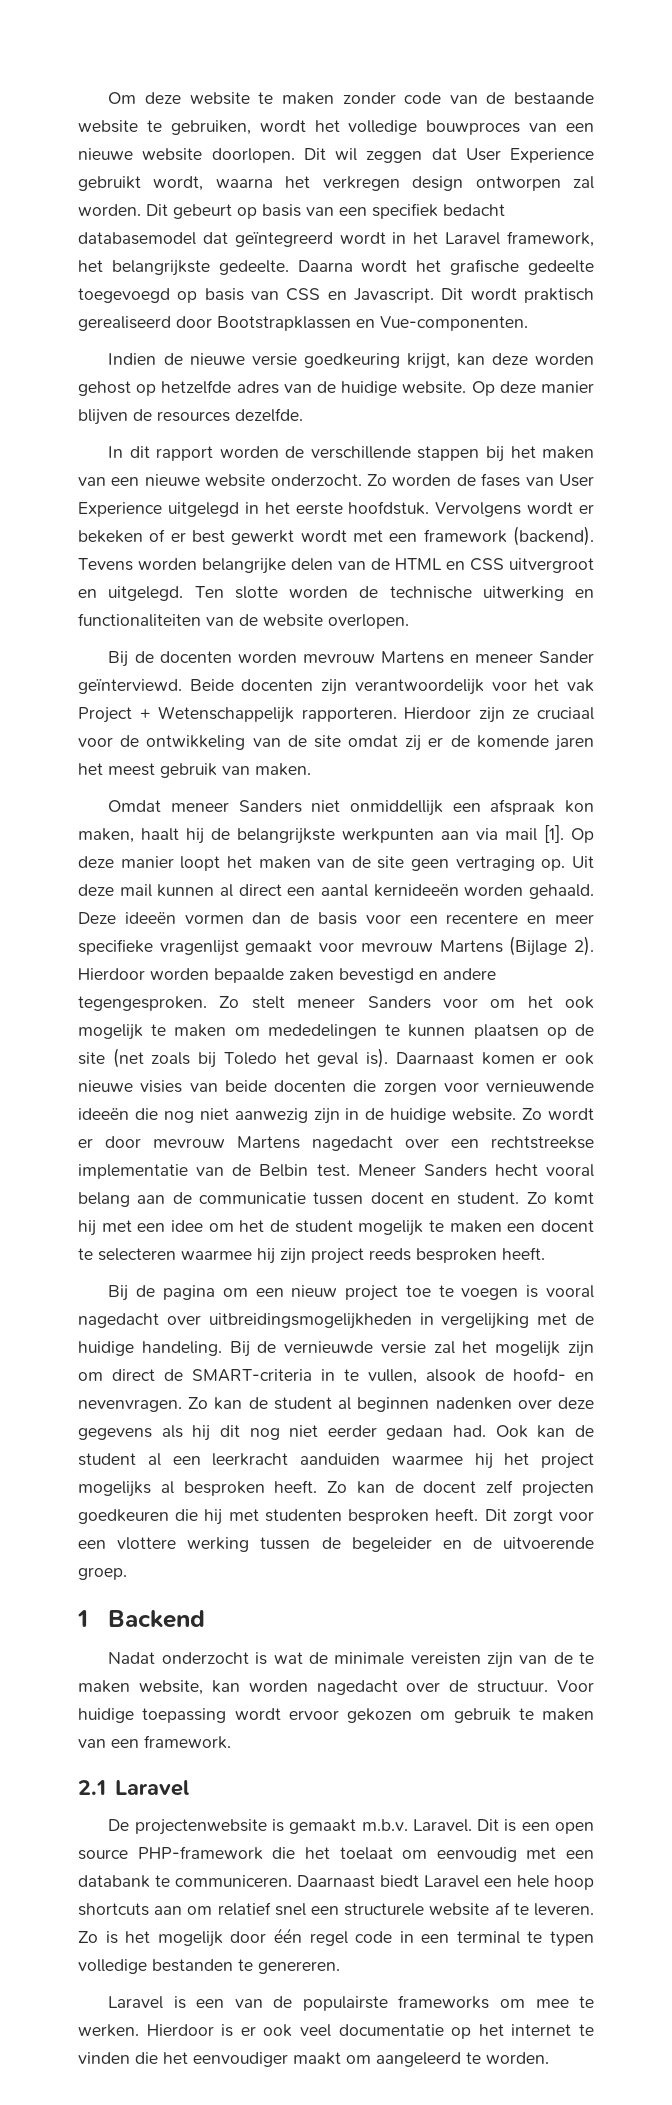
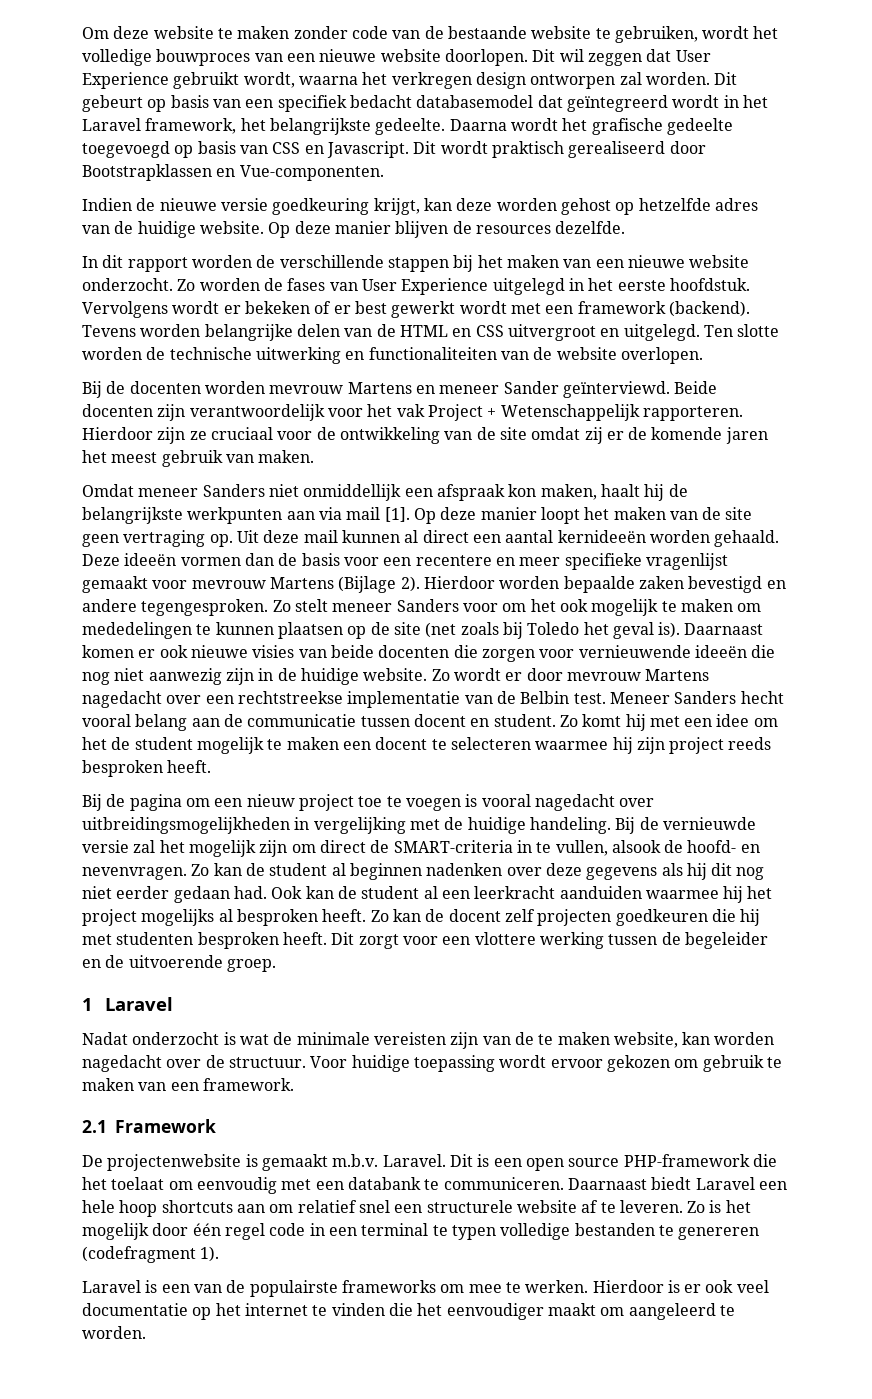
- 1 Backend
+ 1 Laravel
- 2.1 Laravel
+ 2.1 Framework
- Zo is het mogelijk door één regel code in een terminal te typen volledige bestanden te genereren.
+ Zo is het mogelijk door één regel code in een terminal te typen volledige bestanden te genereren (codefragment 1).

